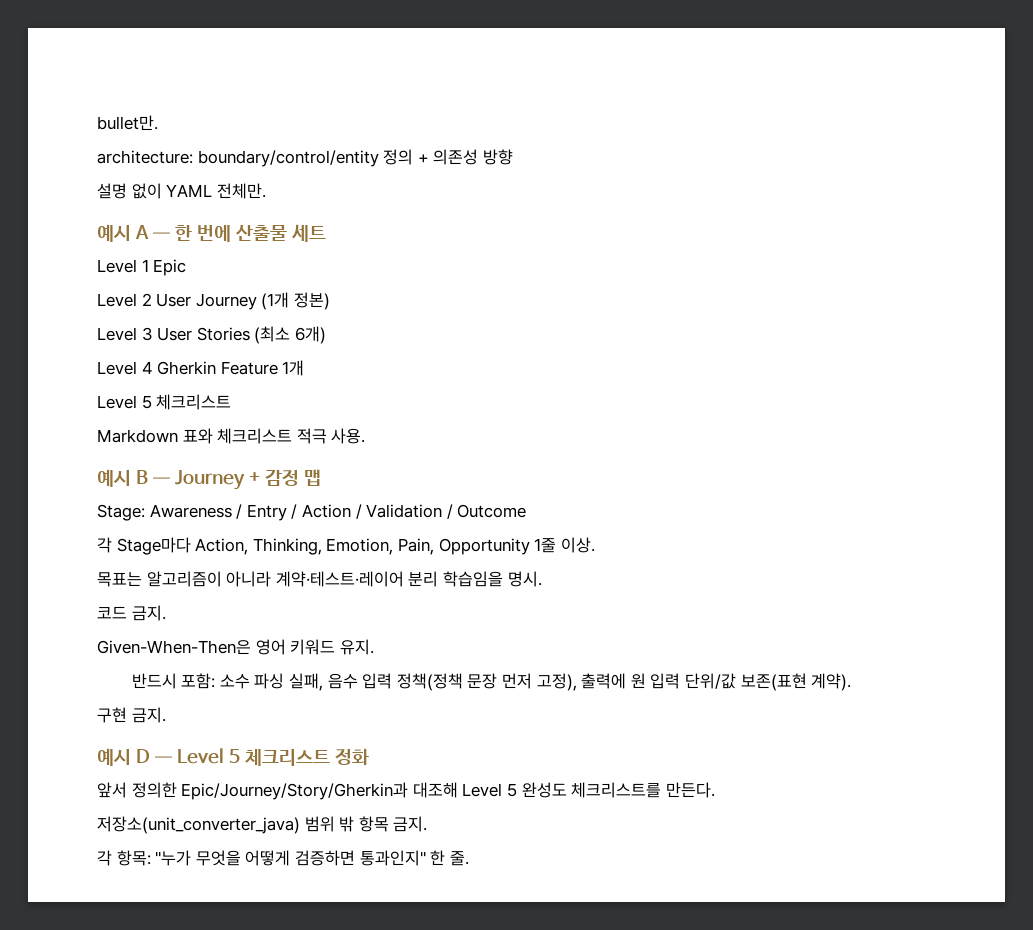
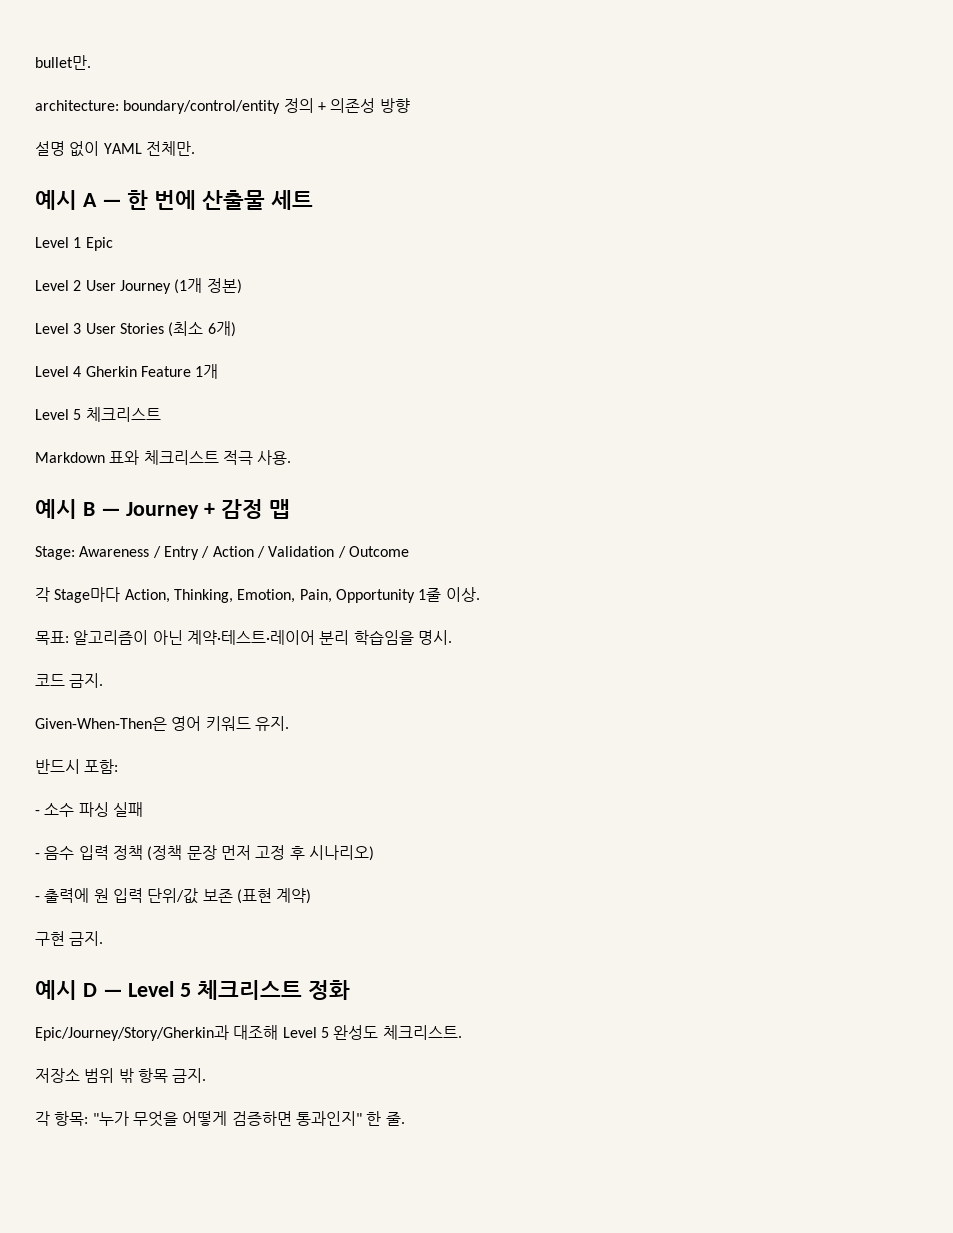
- 목표는 알고리즘이 아니라 계약·테스트·레이어 분리 학습임을 명시.
+ 목표: 알고리즘이 아닌 계약·테스트·레이어 분리 학습임을 명시.
- 반드시 포함: 소수 파싱 실패, 음수 입력 정책(정책 문장 먼저 고정), 출력에 원 입력 단위/값 보존(표현 계약).
+ 반드시 포함:
+ - 소수 파싱 실패
+ - 음수 입력 정책 (정책 문장 먼저 고정 후 시나리오)
+ - 출력에 원 입력 단위/값 보존 (표현 계약)
- 앞서 정의한 Epic/Journey/Story/Gherkin과 대조해 Level 5 완성도 체크리스트를 만든다.
- 저장소(unit_converter_java) 범위 밖 항목 금지.
+ Epic/Journey/Story/Gherkin과 대조해 Level 5 완성도 체크리스트.
+ 저장소 범위 밖 항목 금지.

